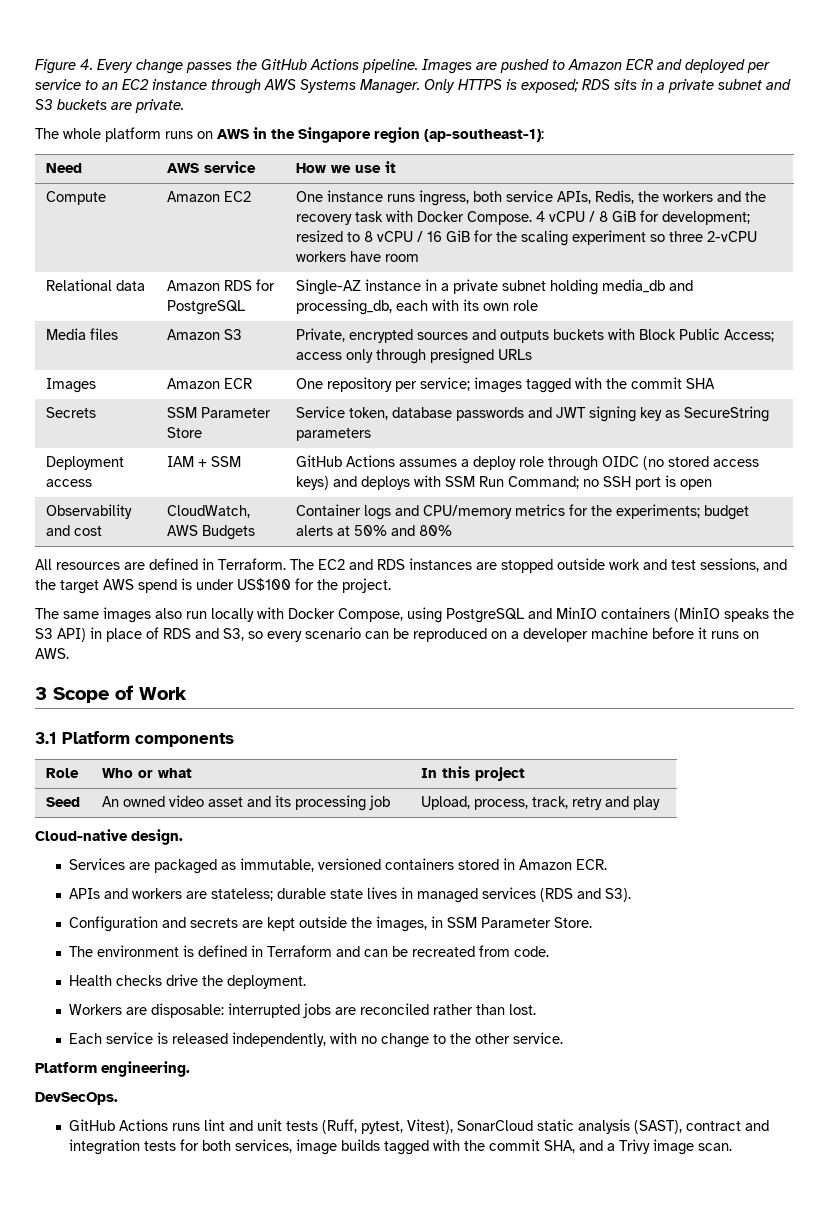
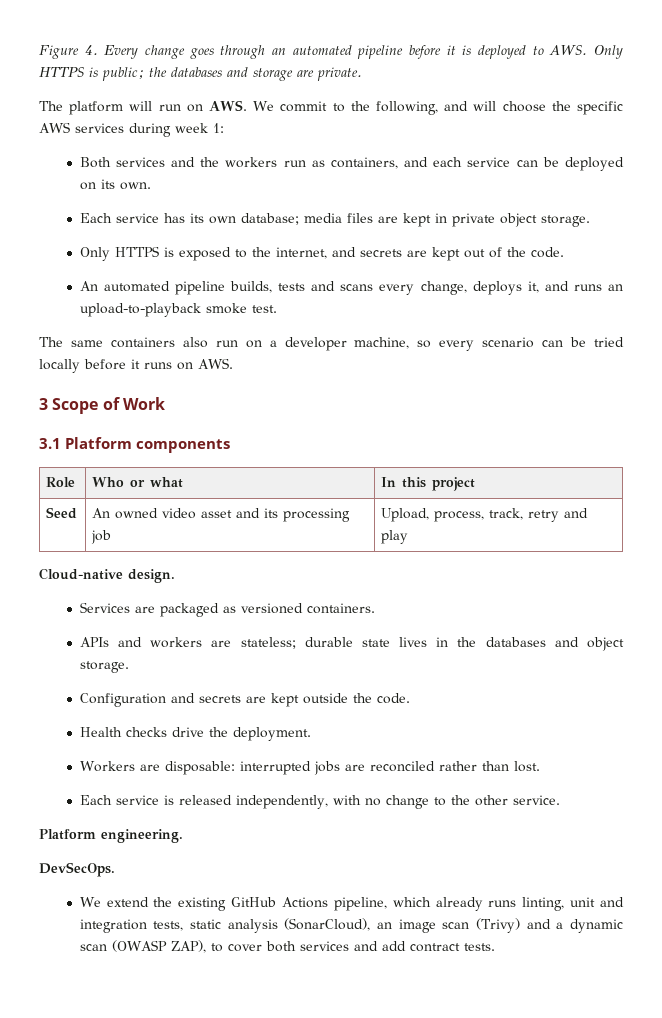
- Figure 4. Every change passes the GitHub Actions pipeline. Images are pushed to Amazon ECR and deployed per service to an EC2 instance through AWS Systems Manager. Only HTTPS is exposed; RDS sits in a private subnet and S3 buckets are private.
- The whole platform runs on AWS in the Singapore region (ap-southeast-1):
- Need | AWS service | How we use it
- Compute | Amazon EC2 | One instance runs ingress, both service APIs, Redis, the workers and the recovery task with Docker Compose. 4 vCPU / 8 GiB for development; resized to 8 vCPU / 16 GiB for the scaling experiment so three 2-vCPU workers have room
- Relational data | Amazon RDS for PostgreSQL | Single-AZ instance in a private subnet holding media_db and processing_db, each with its own role
- Media files | Amazon S3 | Private, encrypted sources and outputs buckets with Block Public Access; access only through presigned URLs
- Images | Amazon ECR | One repository per service; images tagged with the commit SHA
- Secrets | SSM Parameter Store | Service token, database passwords and JWT signing key as SecureString parameters
- Deployment access | IAM + SSM | GitHub Actions assumes a deploy role through OIDC (no stored access keys) and deploys with SSM Run Command; no SSH port is open
- Observability and cost | CloudWatch, AWS Budgets | Container logs and CPU/memory metrics for the experiments; budget alerts at 50% and 80%
- All resources are defined in Terraform. The EC2 and RDS instances are stopped outside work and test sessions, and the target AWS spend is under US$100 for the project.
+ Figure 4. Every change goes through an automated pipeline before it is deployed to AWS. Only HTTPS is public; the databases and storage are private.
+ The platform will run on AWS. We commit to the following, and will choose the specific AWS services during week 1:
+ Both services and the workers run as containers, and each service can be deployed on its own.
+ Each service has its own database; media files are kept in private object storage.
+ Only HTTPS is exposed to the internet, and secrets are kept out of the code.
+ An automated pipeline builds, tests and scans every change, deploys it, and runs an upload-to-playback smoke test.
- The same images also run locally with Docker Compose, using PostgreSQL and MinIO containers (MinIO speaks the S3 API) in place of RDS and S3, so every scenario can be reproduced on a developer machine before it runs on AWS.
+ The same containers also run on a developer machine, so every scenario can be tried locally before it runs on AWS.
- Services are packaged as immutable, versioned containers stored in Amazon ECR.
+ Services are packaged as versioned containers.
- APIs and workers are stateless; durable state lives in managed services (RDS and S3).
+ APIs and workers are stateless; durable state lives in the databases and object storage.
- Configuration and secrets are kept outside the images, in SSM Parameter Store.
- The environment is defined in Terraform and can be recreated from code.
+ Configuration and secrets are kept outside the code.
- GitHub Actions runs lint and unit tests (Ruff, pytest, Vitest), SonarCloud static analysis (SAST), contract and integration tests for both services, image builds tagged with the commit SHA, and a Trivy image scan.
+ We extend the existing GitHub Actions pipeline, which already runs linting, unit and integration tests, static analysis (SonarCloud), an image scan (Trivy) and a dynamic scan (OWASP ZAP), to cover both services and add contract tests.

